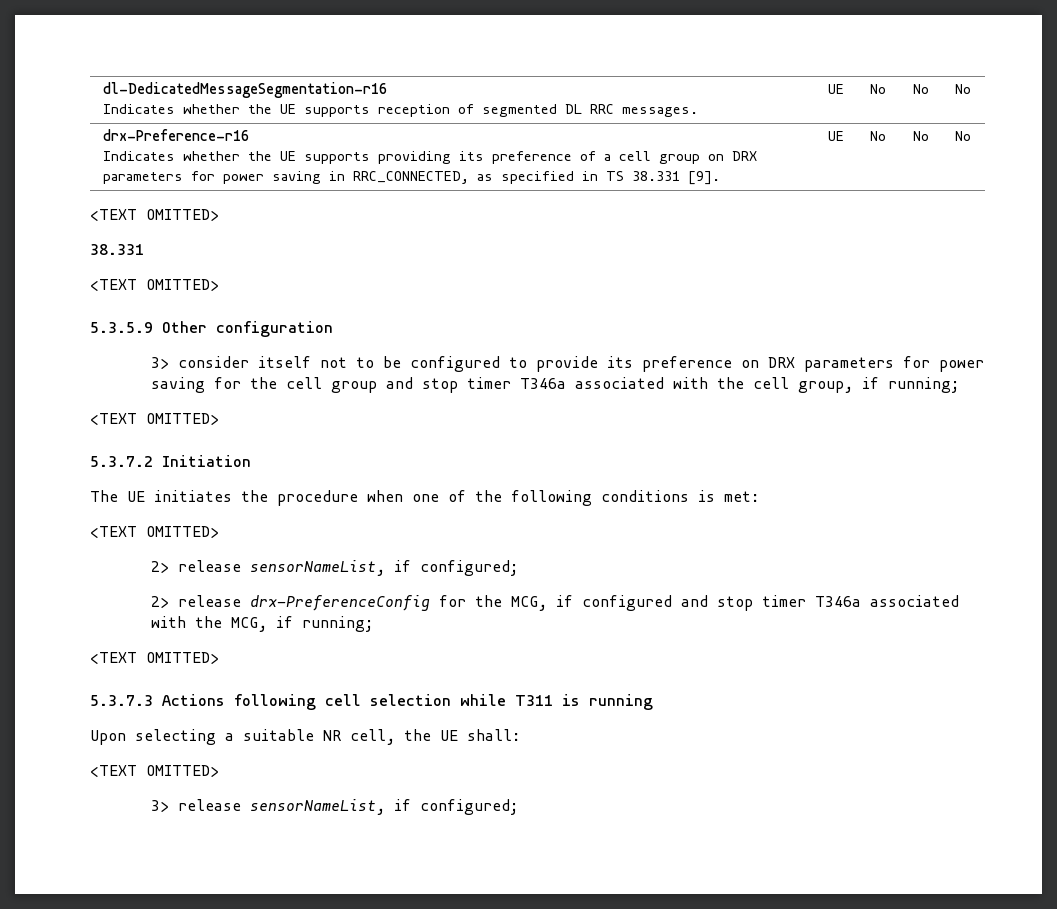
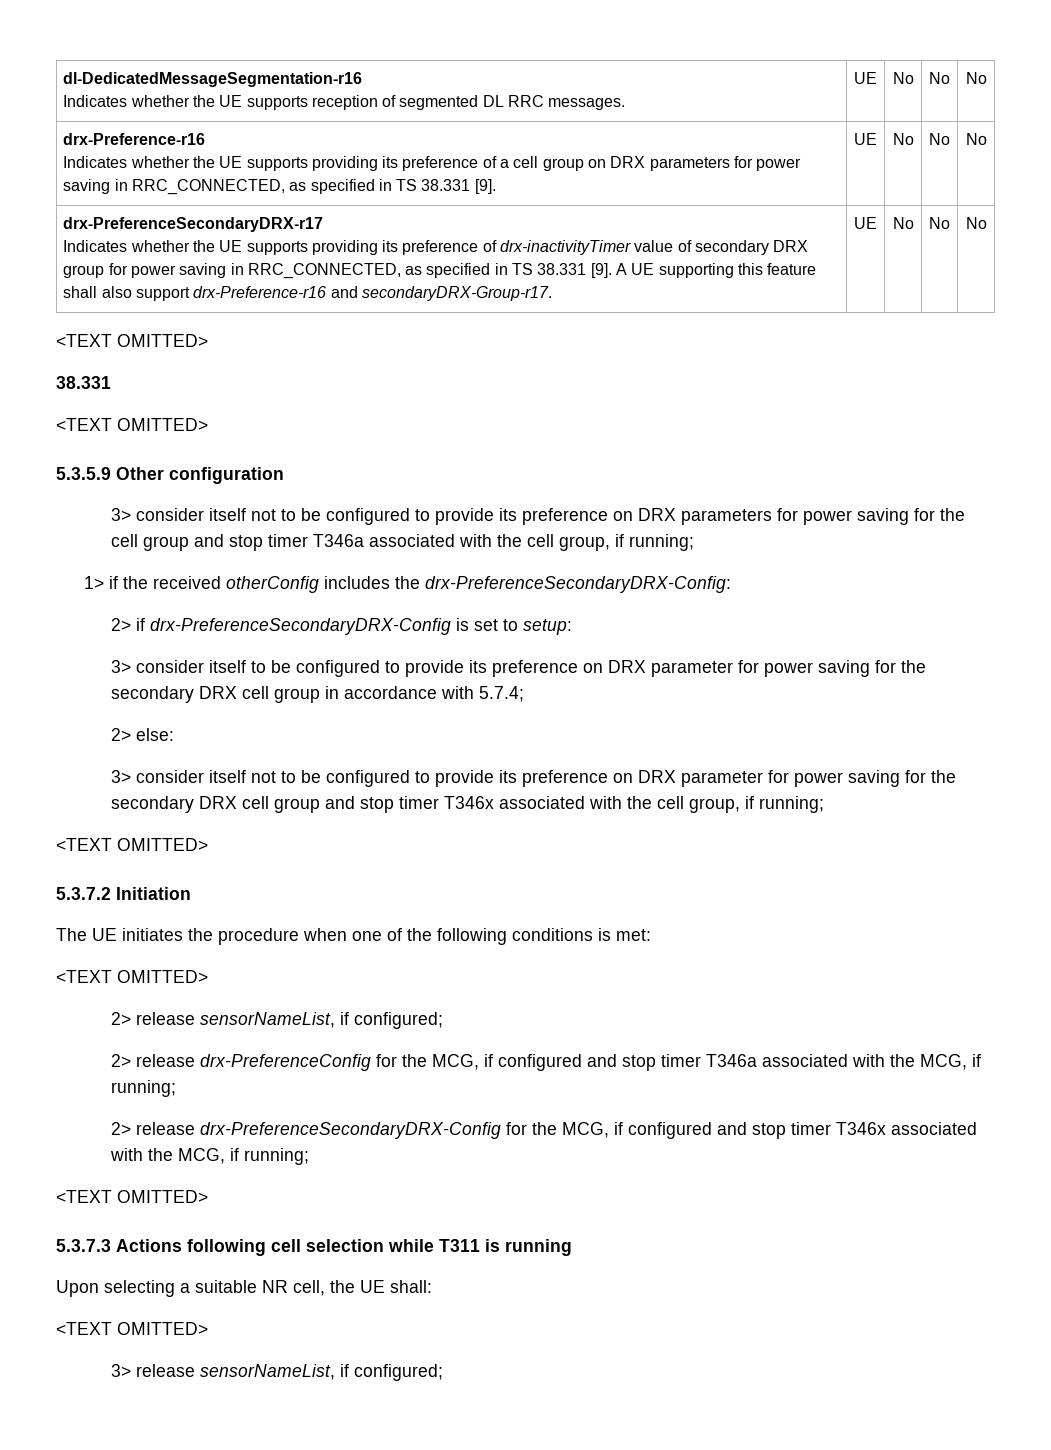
+ drx-PreferenceSecondaryDRX-r17
+ Indicates whether the UE supports providing its preference of drx-inactivityTimer value of secondary DRX group for power saving in RRC_CONNECTED, as specified in TS 38.331 [9]. A UE supporting this feature shall also support drx-Preference-r16 and secondaryDRX-Group-r17. | UE | No | No | No
+ 1> if the received otherConfig includes the drx-PreferenceSecondaryDRX-Config:
+ 2> if drx-PreferenceSecondaryDRX-Config is set to setup:
+ 3> consider itself to be configured to provide its preference on DRX parameter for power saving for the secondary DRX cell group in accordance with 5.7.4;
+ 2> else:
+ 3> consider itself not to be configured to provide its preference on DRX parameter for power saving for the secondary DRX cell group and stop timer T346x associated with the cell group, if running;
+ 2> release drx-PreferenceSecondaryDRX-Config for the MCG, if configured and stop timer T346x associated with the MCG, if running;

